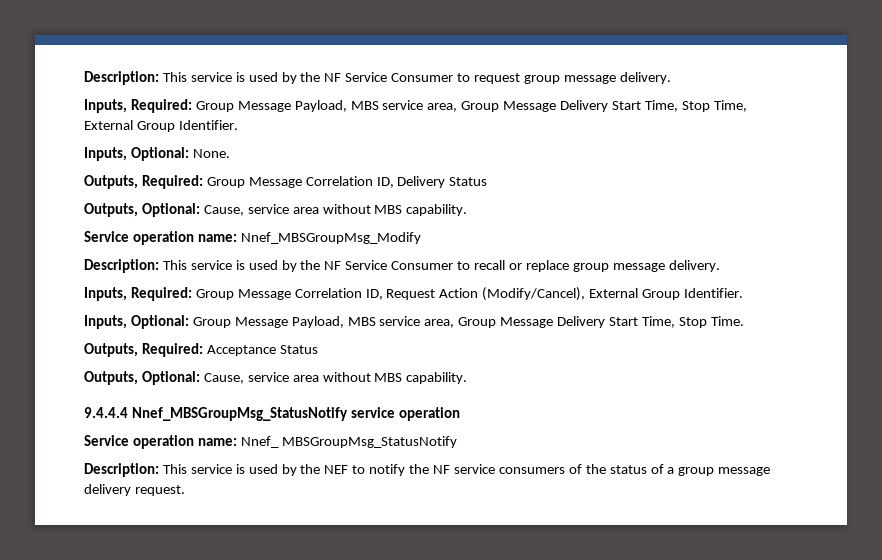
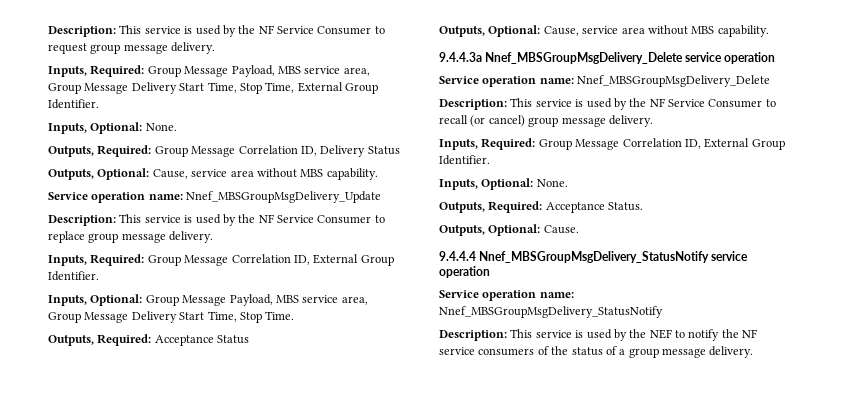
- Service operation name: Nnef_MBSGroupMsg_Modify
+ Service operation name: Nnef_MBSGroupMsgDelivery_Update
- Description: This service is used by the NF Service Consumer to recall or replace group message delivery.
- Inputs, Required: Group Message Correlation ID, Request Action (Modify/Cancel), External Group Identifier.
+ Description: This service is used by the NF Service Consumer to replace group message delivery.
+ Inputs, Required: Group Message Correlation ID, External Group Identifier.
- 9.4.4.4 Nnef_MBSGroupMsg_StatusNotify service operation
- Service operation name: Nnef_ MBSGroupMsg_StatusNotify
+ 9.4.4.3a Nnef_MBSGroupMsgDelivery_Delete service operation
+ Service operation name: Nnef_MBSGroupMsgDelivery_Delete
+ Description: This service is used by the NF Service Consumer to recall (or cancel) group message delivery.
+ Inputs, Required: Group Message Correlation ID, External Group Identifier.
+ Inputs, Optional: None.
+ Outputs, Required: Acceptance Status.
+ Outputs, Optional: Cause.
+ 9.4.4.4 Nnef_MBSGroupMsgDelivery_StatusNotify service operation
+ Service operation name: Nnef_MBSGroupMsgDelivery_StatusNotify
- Description: This service is used by the NEF to notify the NF service consumers of the status of a group message delivery request.
+ Description: This service is used by the NEF to notify the NF service consumers of the status of a group message delivery.

